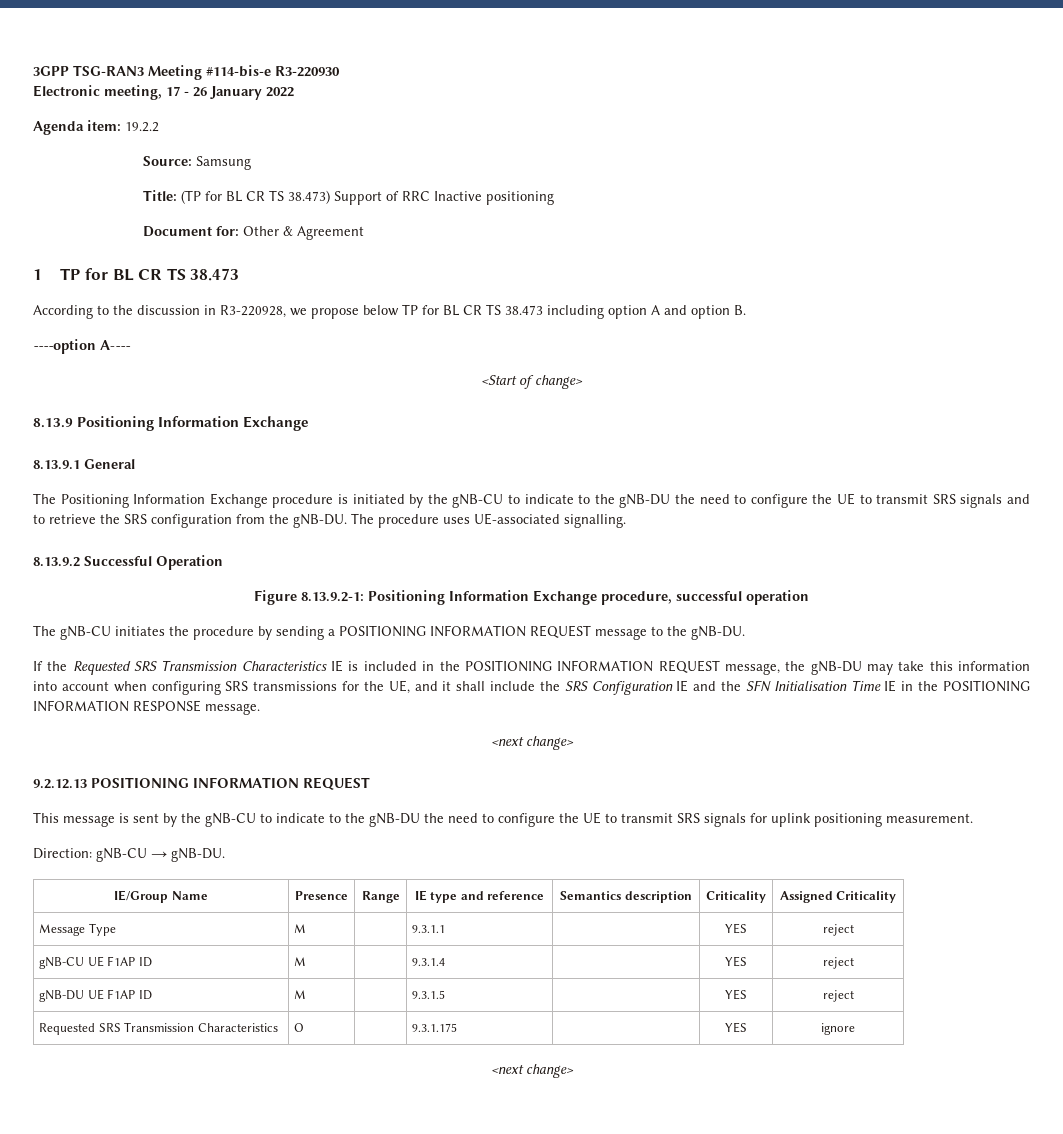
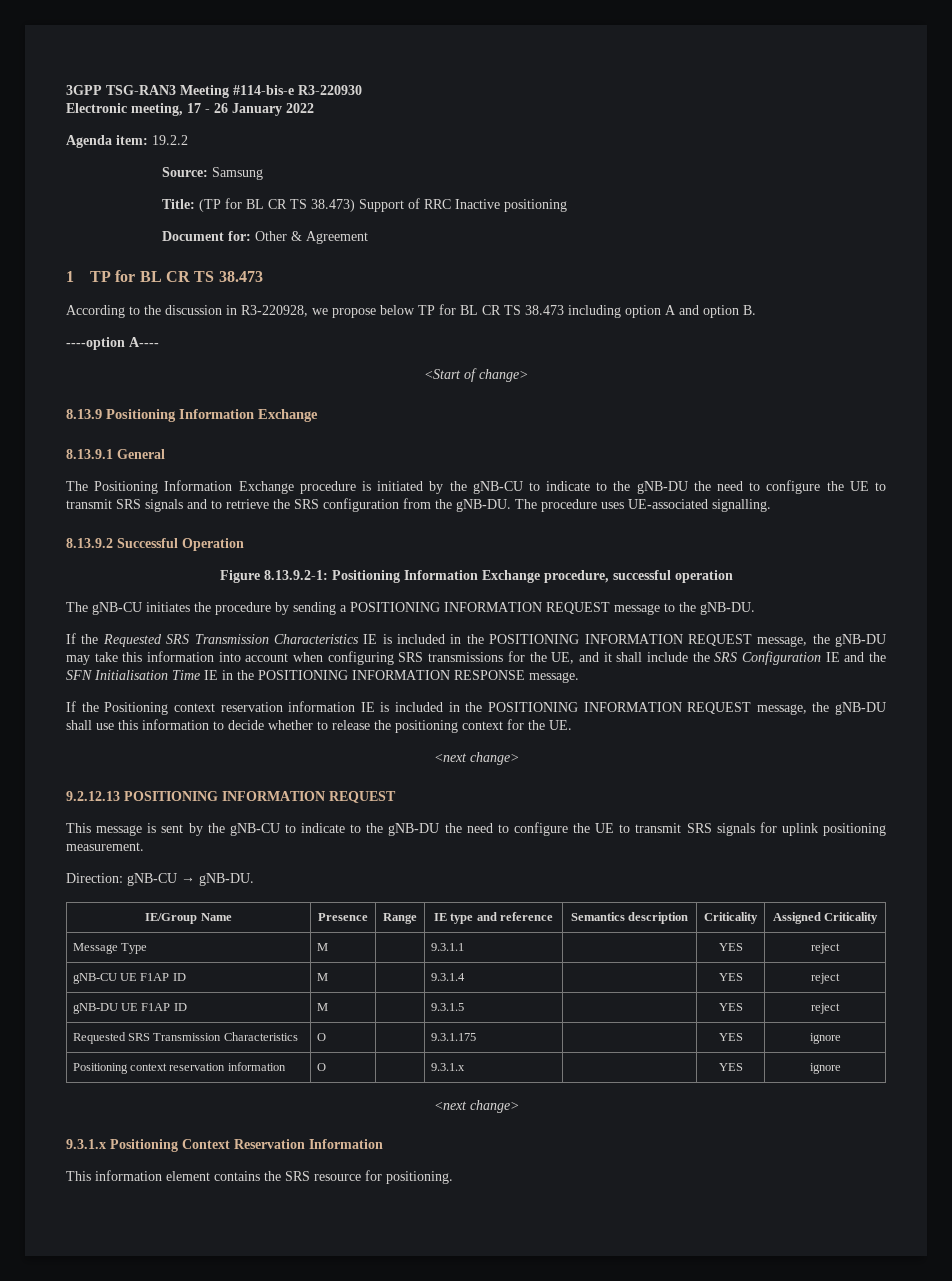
+ If the Positioning context reservation information IE is included in the POSITIONING INFORMATION REQUEST message, the gNB-DU shall use this information to decide whether to release the positioning context for the UE.
  Requested SRS Transmission Characteristics | O | | 9.3.1.175 | | YES | ignore
+ Positioning context reservation information | O | | 9.3.1.x | | YES | ignore
  <next change>
+ 9.3.1.x Positioning Context Reservation Information
+ This information element contains the SRS resource for positioning.

